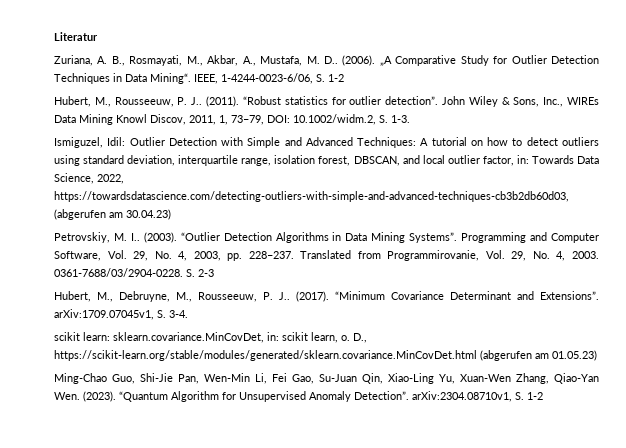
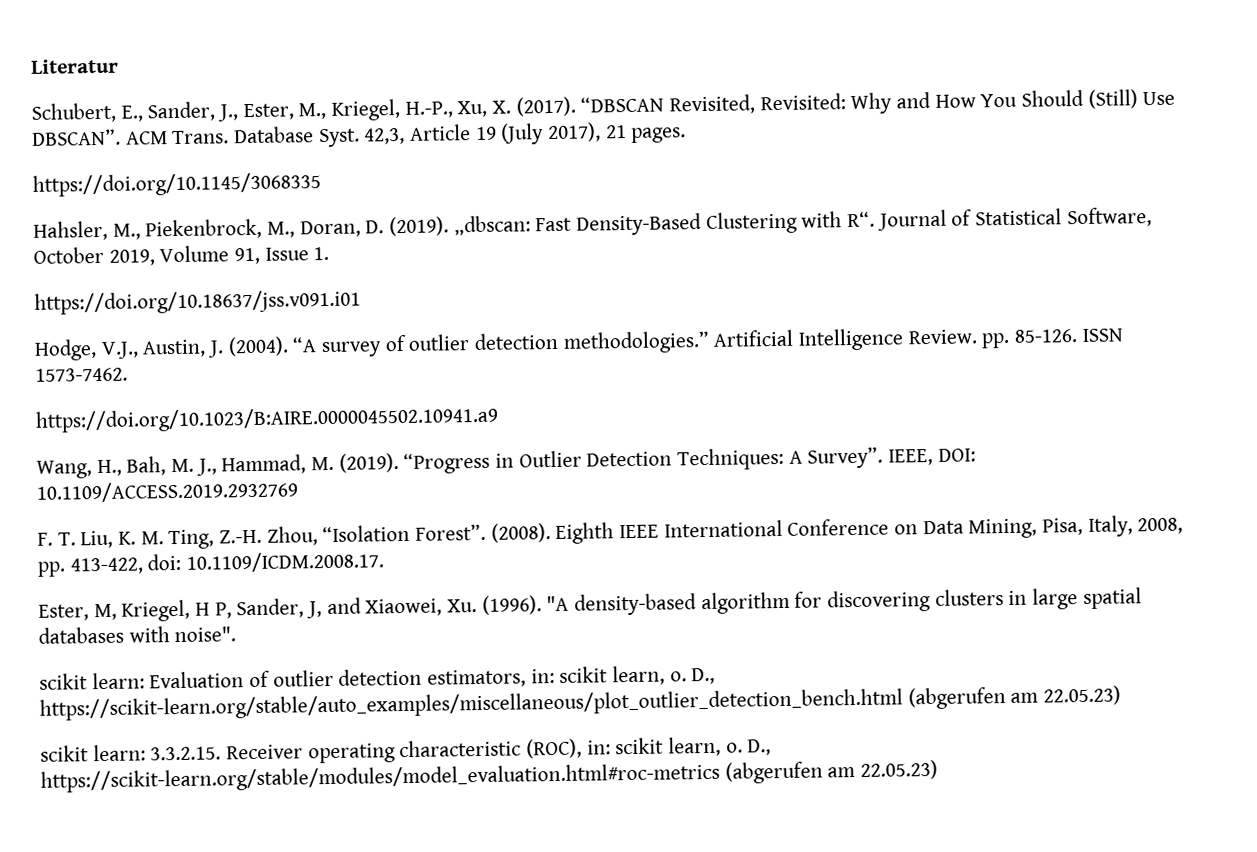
- Zuriana, A. B., Rosmayati, M., Akbar, A., Mustafa, M. D.. (2006). „A Comparative Study for Outlier Detection Techniques in Data Mining“. IEEE, 1-4244-0023-6/06, S. 1-2
- Hubert, M., Rousseeuw, P. J.. (2011). “Robust statistics for outlier detection”. John Wiley & Sons, Inc., WIREs Data Mining Knowl Discov, 2011, 1, 73–79, DOI: 10.1002/widm.2, S. 1-3.
- Ismiguzel, Idil: Outlier Detection with Simple and Advanced Techniques: A tutorial on how to detect outliers using standard deviation, interquartile range, isolation forest, DBSCAN, and local outlier factor, in: Towards Data Science, 2022, https://towardsdatascience.com/detecting-outliers-with-simple-and-advanced-techniques-cb3b2db60d03, (abgerufen am 30.04.23)
- Petrovskiy, M. I.. (2003). “Outlier Detection Algorithms in Data Mining Systems”. Programming and Computer Software, Vol. 29, No. 4, 2003, pp. 228–237. Translated from Programmirovanie, Vol. 29, No. 4, 2003. 0361-7688/03/2904-0228. S. 2-3
- Hubert, M., Debruyne, M., Rousseeuw, P. J.. (2017). “Minimum Covariance Determinant and Extensions”. arXiv:1709.07045v1, S. 3-4.
- scikit learn: sklearn.covariance.MinCovDet, in: scikit learn, o. D., https://scikit-learn.org/stable/modules/generated/sklearn.covariance.MinCovDet.html (abgerufen am 01.05.23)
- Ming-Chao Guo, Shi-Jie Pan, Wen-Min Li, Fei Gao, Su-Juan Qin, Xiao-Ling Yu, Xuan-Wen Zhang, Qiao-Yan Wen. (2023). “Quantum Algorithm for Unsupervised Anomaly Detection”. arXiv:2304.08710v1, S. 1-2
+ Schubert, E., Sander, J., Ester, M., Kriegel, H.-P., Xu, X. (2017). “DBSCAN Revisited, Revisited: Why and How You Should (Still) Use DBSCAN”. ACM Trans. Database Syst. 42,3, Article 19 (July 2017), 21 pages.
+ https://doi.org/10.1145/3068335
+ Hahsler, M., Piekenbrock, M., Doran, D. (2019). „dbscan: Fast Density-Based Clustering with R“. Journal of Statistical Software, October 2019, Volume 91, Issue 1.
+ https://doi.org/10.18637/jss.v091.i01
+ Hodge, V.J., Austin, J. (2004). “A survey of outlier detection methodologies.” Artificial Intelligence Review. pp. 85-126. ISSN 1573-7462.
+ https://doi.org/10.1023/B:AIRE.0000045502.10941.a9
+ Wang, H., Bah, M. J., Hammad, M. (2019). “Progress in Outlier Detection Techniques: A Survey”. IEEE, DOI: 10.1109/ACCESS.2019.2932769
+ F. T. Liu, K. M. Ting, Z.-H. Zhou, “Isolation Forest”. (2008). Eighth IEEE International Conference on Data Mining, Pisa, Italy, 2008, pp. 413-422, doi: 10.1109/ICDM.2008.17.
+ Ester, M, Kriegel, H P, Sander, J, and Xiaowei, Xu. (1996). "A density-based algorithm for discovering clusters in large spatial databases with noise".
+ scikit learn: Evaluation of outlier detection estimators, in: scikit learn, o. D., https://scikit-learn.org/stable/auto_examples/miscellaneous/plot_outlier_detection_bench.html (abgerufen am 22.05.23)
+ scikit learn: 3.3.2.15. Receiver operating characteristic (ROC), in: scikit learn, o. D., https://scikit-learn.org/stable/modules/model_evaluation.html#roc-metrics (abgerufen am 22.05.23)

